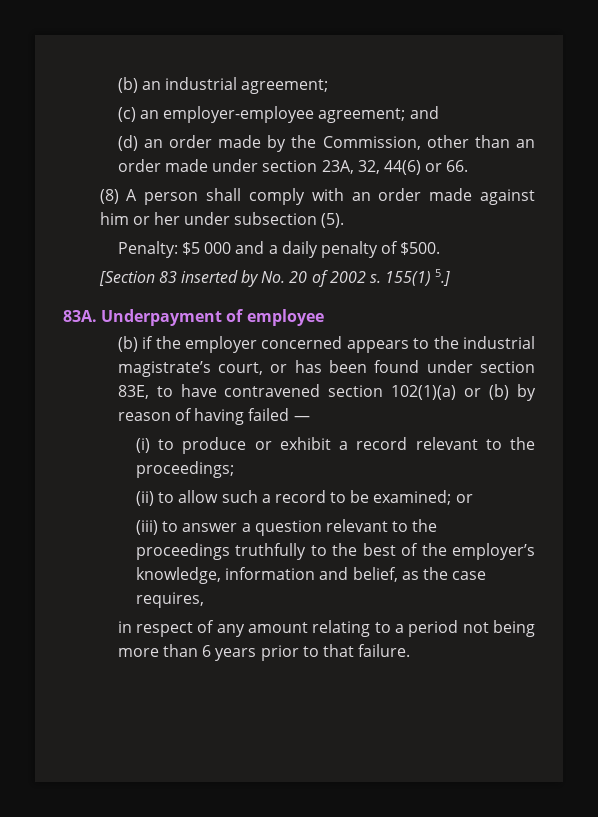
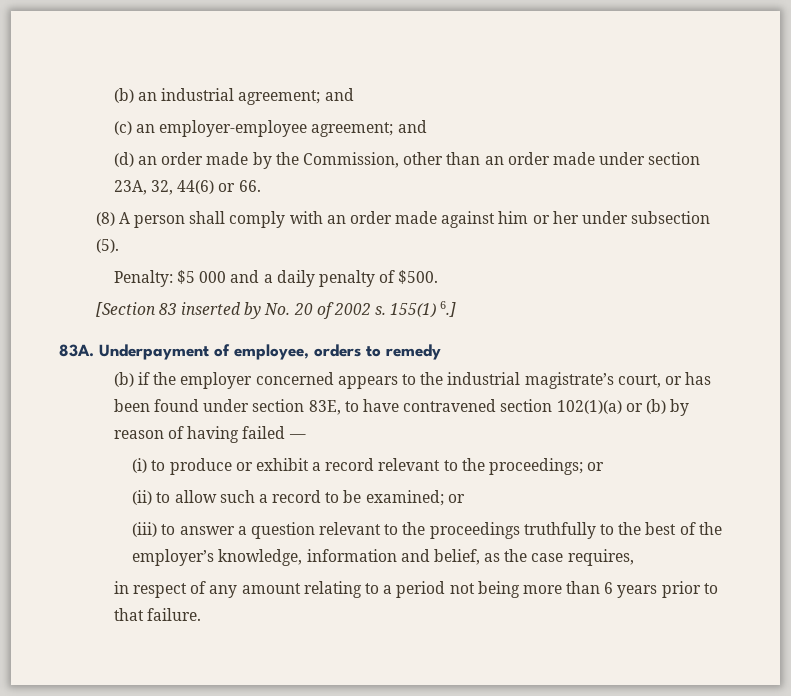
- (b) an industrial agreement;
+ (b) an industrial agreement; and
- 155(1) 5.]
+ 155(1) 6.]
- Underpayment of employee
+ Underpayment of employee, orders to remedy
- (i) to produce or exhibit a record relevant to the proceedings;
+ (i) to produce or exhibit a record relevant to the proceedings; or

